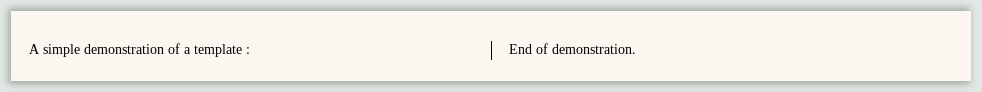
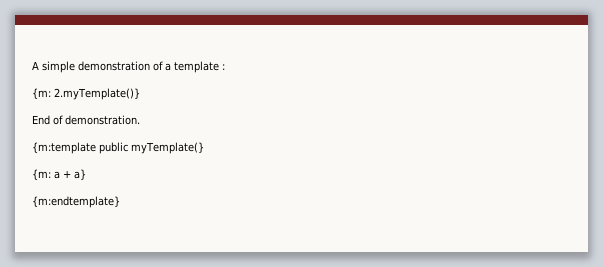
+ {m: 2.myTemplate()}
+ {m:template public myTemplate(}
+ {m: a + a}
+ {m:endtemplate}

